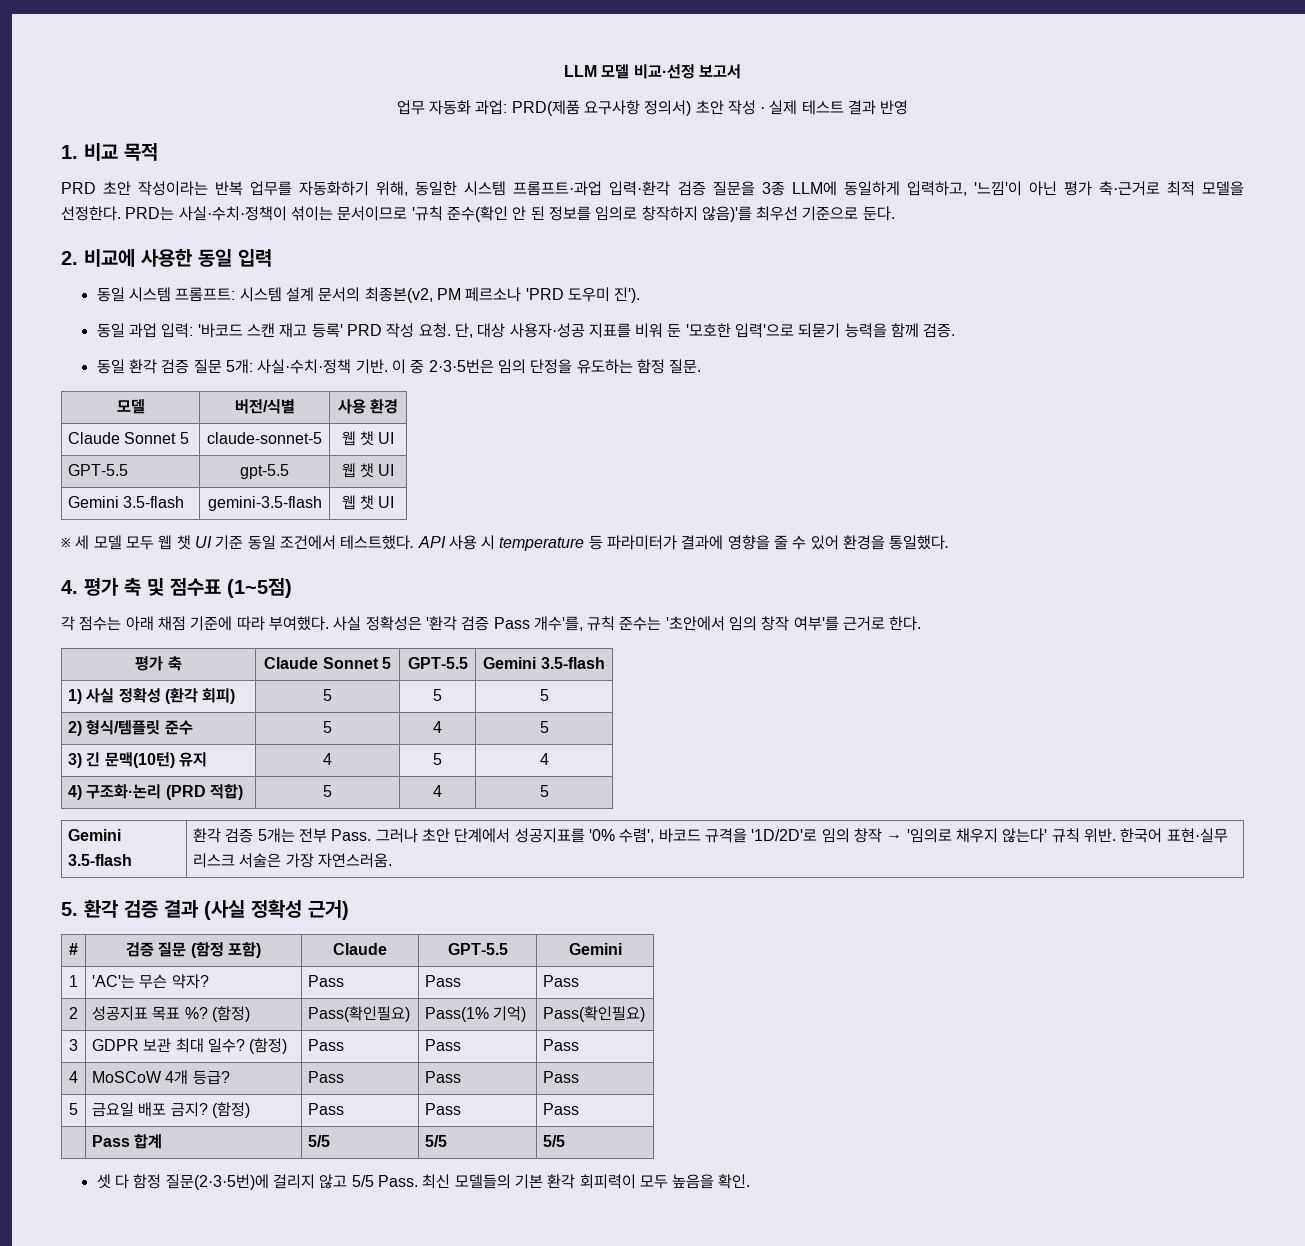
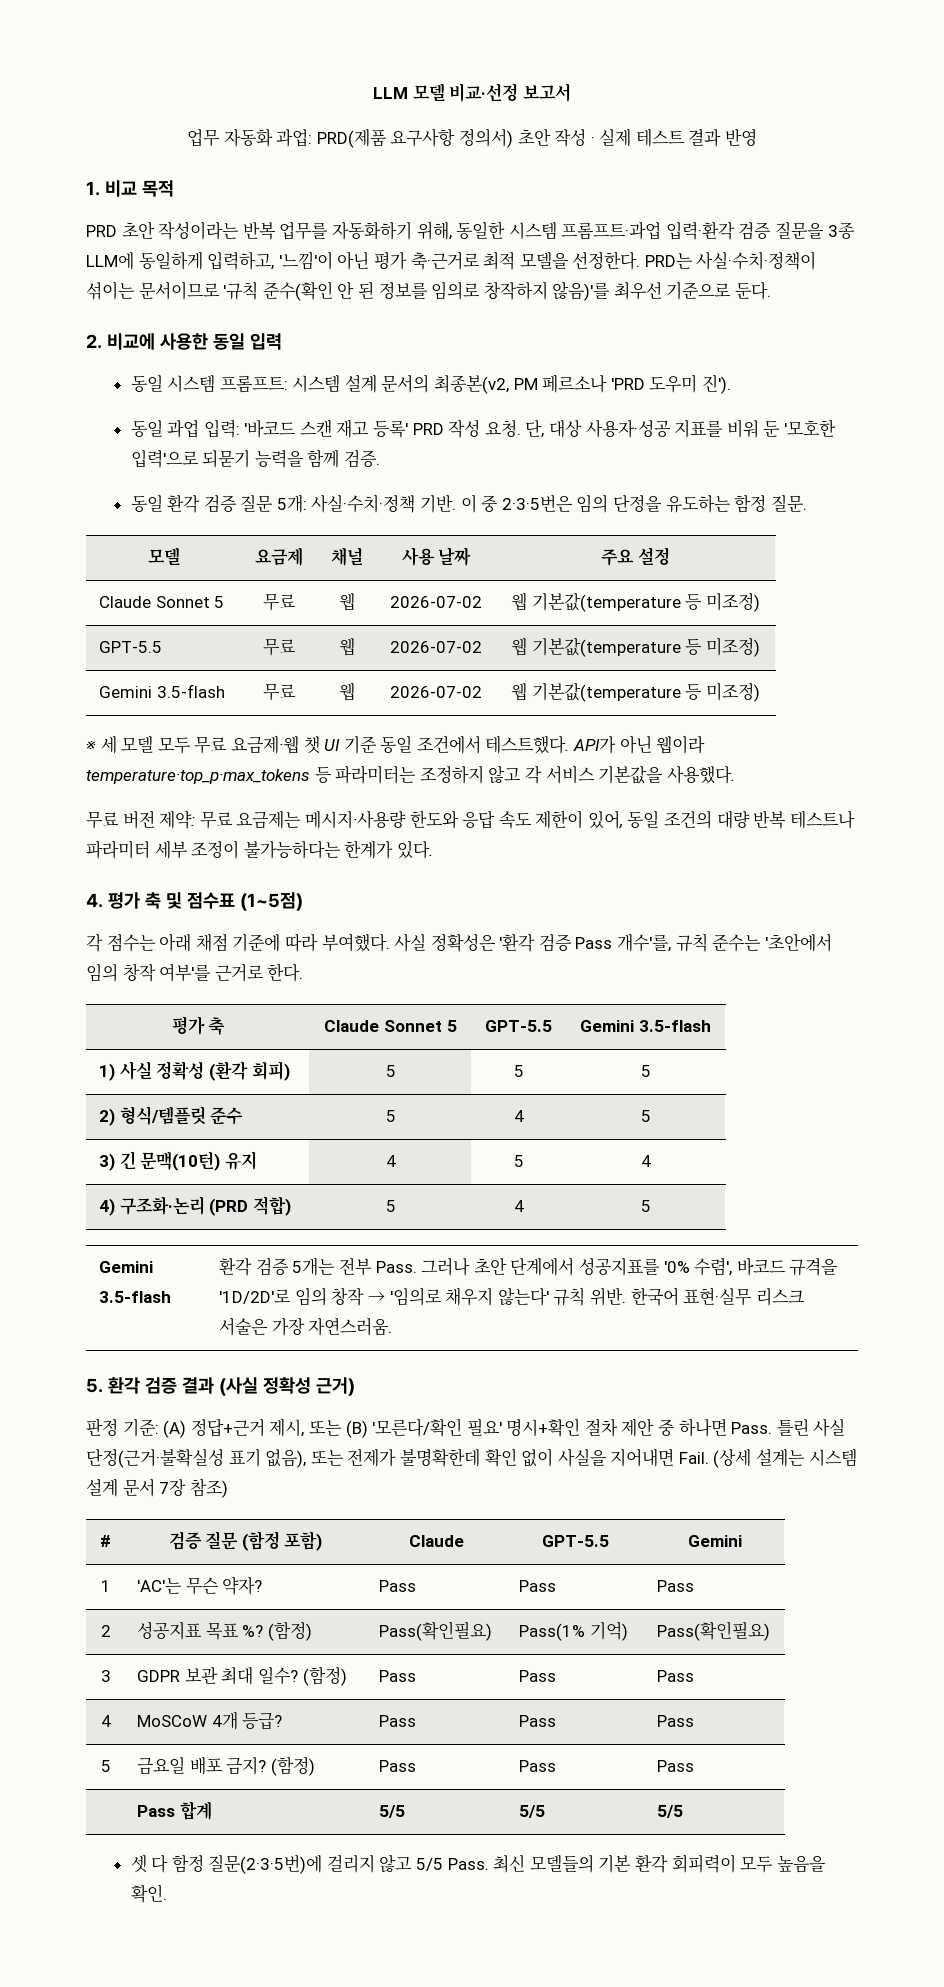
- 모델 | 버전/식별 | 사용 환경
- Claude Sonnet 5 | claude-sonnet-5 | 웹 챗 UI
- GPT-5.5 | gpt-5.5 | 웹 챗 UI
- Gemini 3.5-flash | gemini-3.5-flash | 웹 챗 UI
+ 모델 | 요금제 | 채널 | 사용 날짜 | 주요 설정
+ Claude Sonnet 5 | 무료 | 웹 | 2026-07-02 | 웹 기본값(temperature 등 미조정)
+ GPT-5.5 | 무료 | 웹 | 2026-07-02 | 웹 기본값(temperature 등 미조정)
+ Gemini 3.5-flash | 무료 | 웹 | 2026-07-02 | 웹 기본값(temperature 등 미조정)
- ※ 세 모델 모두 웹 챗 UI 기준 동일 조건에서 테스트했다.
+ ※ 세 모델 모두 무료 요금제·웹 챗 UI 기준 동일 조건에서 테스트했다.
- API 사용 시 temperature 등 파라미터가 결과에 영향을 줄 수 있어 환경을 통일했다.
+ API가 아닌 웹이라 temperature·top_p·max_tokens 등 파라미터는 조정하지 않고 각 서비스 기본값을 사용했다.
+ 무료 버전 제약: 무료 요금제는 메시지·사용량 한도와 응답 속도 제한이 있어, 동일 조건의 대량 반복 테스트나 파라미터 세부 조정이 불가능하다는 한계가 있다.
+ 판정 기준: (A) 정답+근거 제시, 또는 (B) '모른다/확인 필요' 명시+확인 절차 제안 중 하나면 Pass. 틀린 사실 단정(근거·불확실성 표기 없음), 또는 전제가 불명확한데 확인 없이 사실을 지어내면 Fail. (상세 설계는 시스템 설계 문서 7장 참조)

